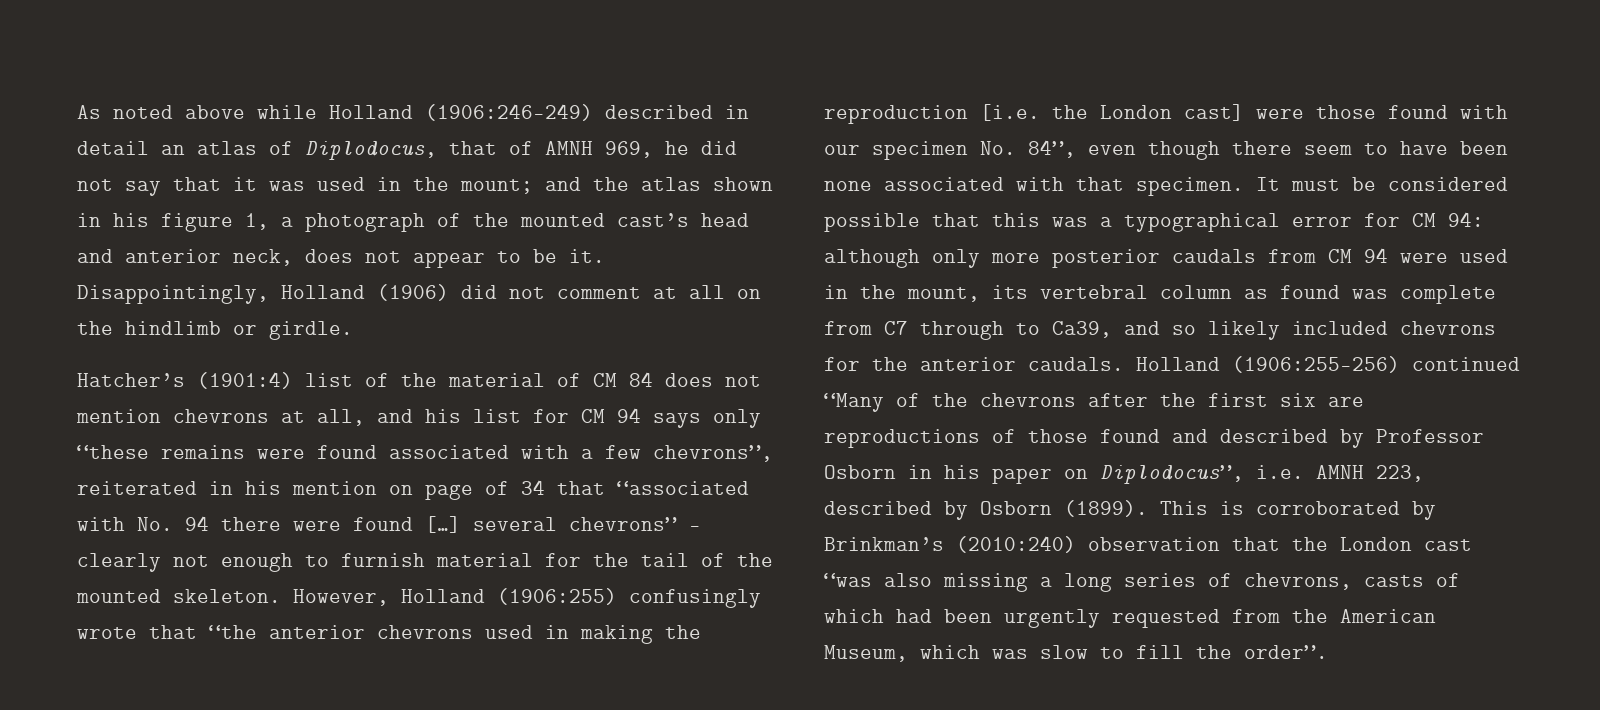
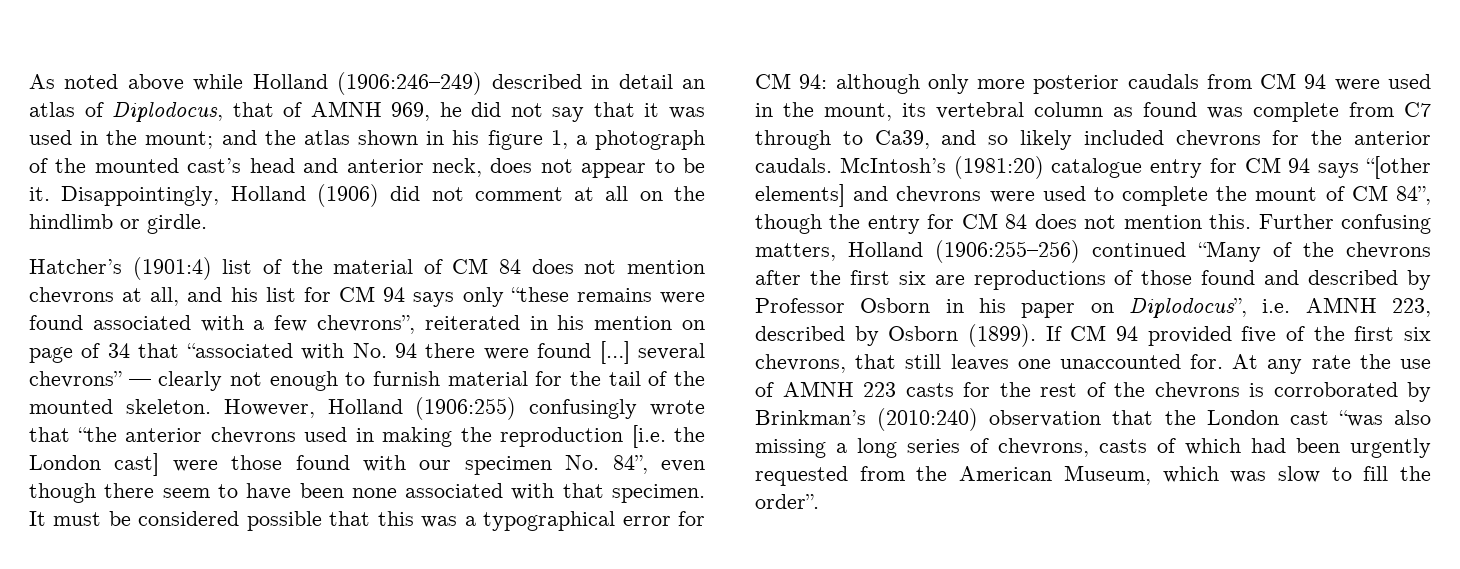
- Holland (1906:255–256) continued “Many of the chevrons after the first six are reproductions of those found and described by Professor Osborn in his paper on Diplodocus”, i.e. AMNH 223, described by Osborn (1899).
+ McIntosh’s (1981:20) catalogue entry for CM 94 says “[other elements] and chevrons were used to complete the mount of CM 84”, though the entry for CM 84 does not mention this. Further confusing matters, Holland (1906:255–256) continued “Many of the chevrons after the first six are reproductions of those found and described by Professor Osborn in his paper on Diplodocus”, i.e. AMNH 223, described by Osborn (1899).
- This is corroborated by Brinkman’s (2010:240) observation that the London cast “was also missing a long series of chevrons, casts of which had been urgently requested from the American Museum, which was slow to fill the order”.
+ If CM 94 provided five of the first six chevrons, that still leaves one unaccounted for. At any rate the use of AMNH 223 casts for the rest of the chevrons is corroborated by Brinkman’s (2010:240) observation that the London cast “was also missing a long series of chevrons, casts of which had been urgently requested from the American Museum, which was slow to fill the order”.

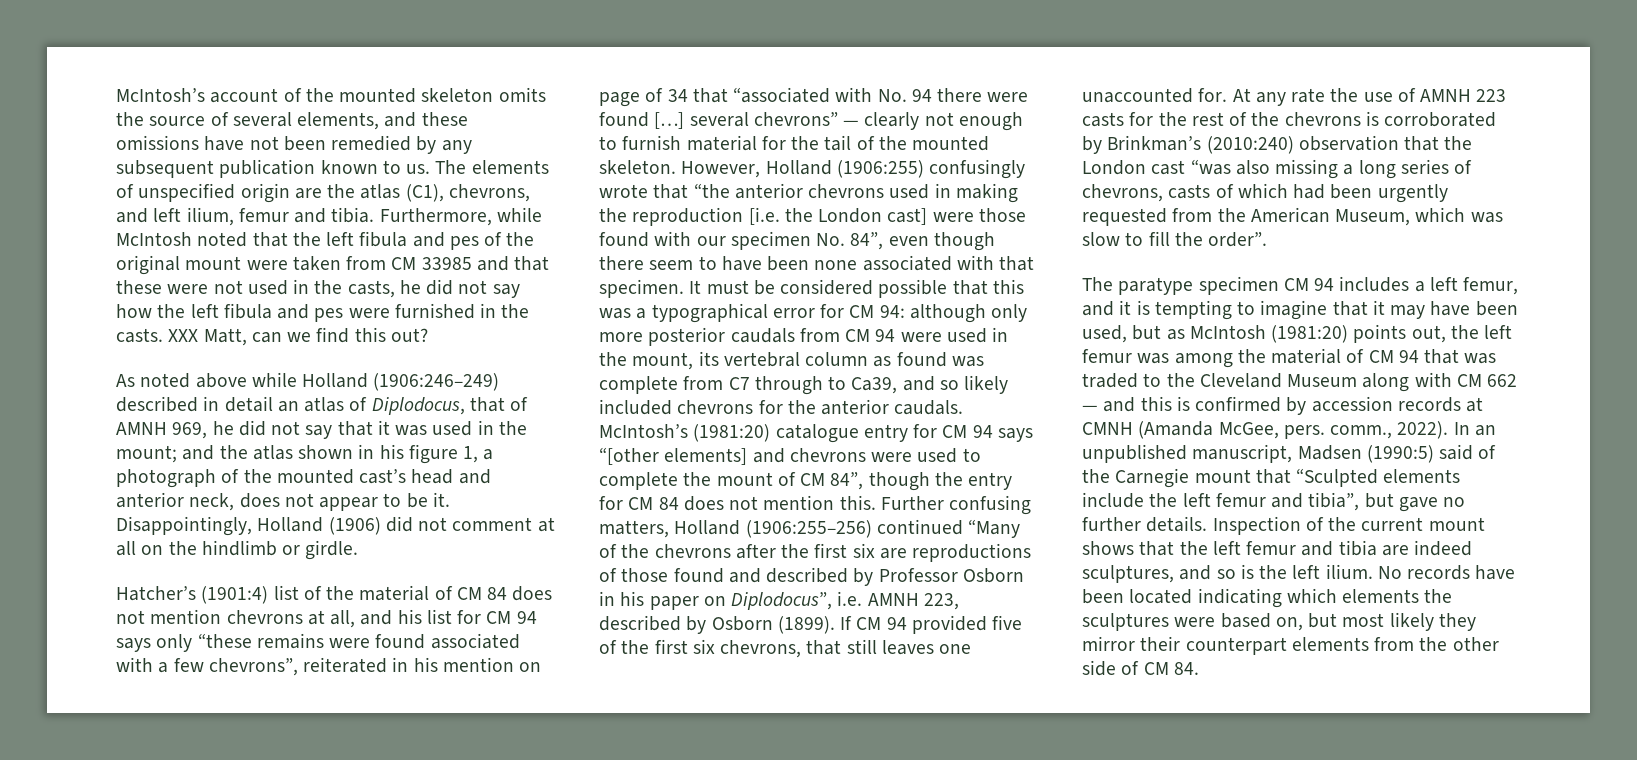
+ McIntosh’s account of the mounted skeleton omits the source of several elements, and these omissions have not been remedied by any subsequent publication known to us. The elements of unspecified origin are the atlas (C1), chevrons, and left ilium, femur and tibia. Furthermore, while McIntosh noted that the left fibula and pes of the original mount were taken from CM 33985 and that these were not used in the casts, he did not say how the left fibula and pes were furnished in the casts. XXX Matt, can we find this out?
+ The paratype specimen CM 94 includes a left femur, and it is tempting to imagine that it may have been used, but as McIntosh (1981:20) points out, the left femur was among the material of CM 94 that was traded to the Cleveland Museum along with CM 662 — and this is confirmed by accession records at CMNH (Amanda McGee, pers. comm., 2022). In an unpublished manuscript, Madsen (1990:5) said of the Carnegie mount that “Sculpted elements include the left femur and tibia”, but gave no further details. Inspection of the current mount shows that the left femur and tibia are indeed sculptures, and so is the left ilium. No records have been located indicating which elements the sculptures were based on, but most likely they mirror their counterpart elements from the other side of CM 84.

